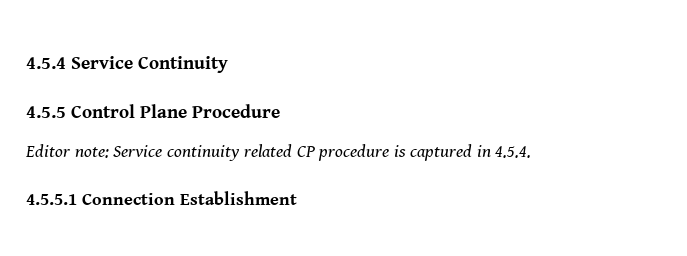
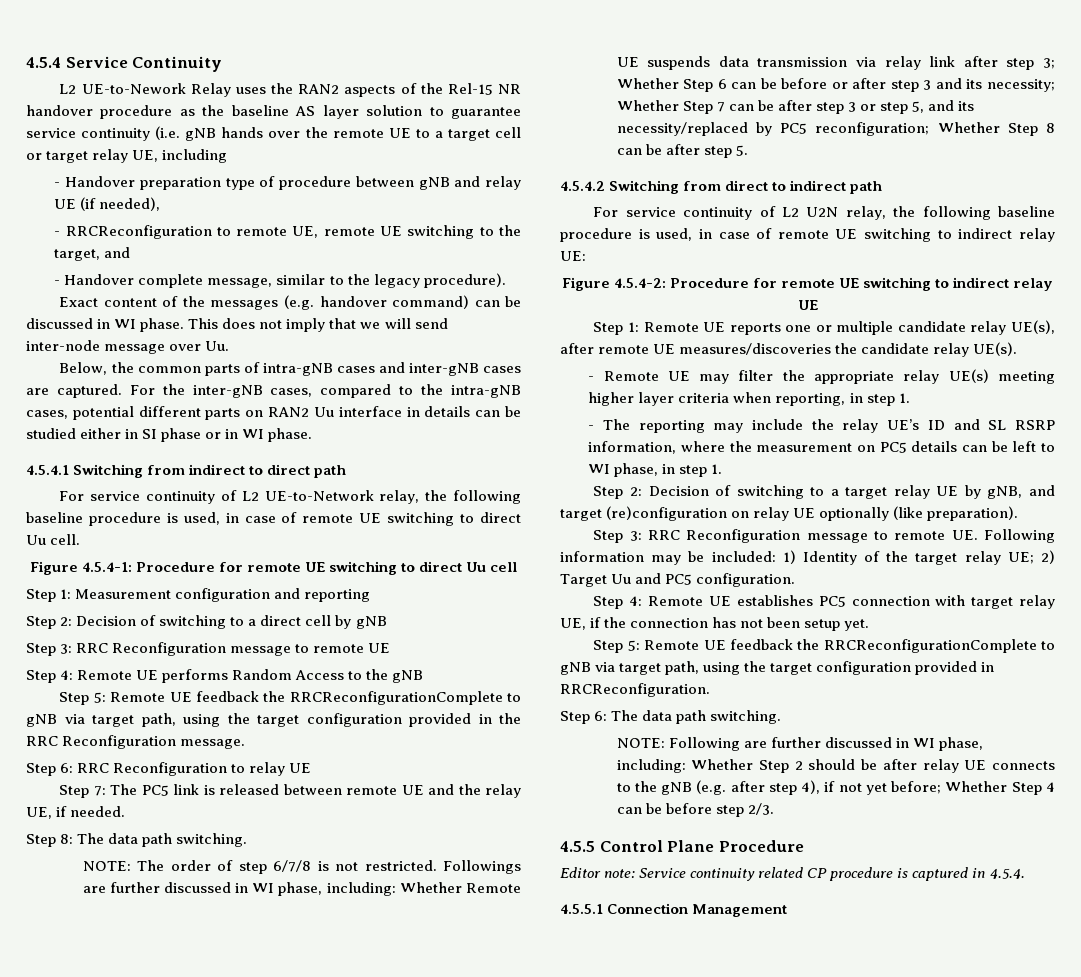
+ L2 UE-to-Nework Relay uses the RAN2 aspects of the Rel-15 NR handover procedure as the baseline AS layer solution to guarantee service continuity (i.e. gNB hands over the remote UE to a target cell or target relay UE, including
+ - Handover preparation type of procedure between gNB and relay UE (if needed),
+ - RRCReconfiguration to remote UE, remote UE switching to the target, and
+ - Handover complete message, similar to the legacy procedure).
+ Exact content of the messages (e.g. handover command) can be discussed in WI phase. This does not imply that we will send inter-node message over Uu.
+ Below, the common parts of intra-gNB cases and inter-gNB cases are captured. For the inter-gNB cases, compared to the intra-gNB cases, potential different parts on RAN2 Uu interface in details can be studied either in SI phase or in WI phase.
+ 4.5.4.1 Switching from indirect to direct path
+ For service continuity of L2 UE-to-Network relay, the following baseline procedure is used, in case of remote UE switching to direct Uu cell.
+ Figure 4.5.4-1: Procedure for remote UE switching to direct Uu cell
+ Step 1: Measurement configuration and reporting
+ Step 2: Decision of switching to a direct cell by gNB
+ Step 3: RRC Reconfiguration message to remote UE
+ Step 4: Remote UE performs Random Access to the gNB
+ Step 5: Remote UE feedback the RRCReconfigurationComplete to gNB via target path, using the target configuration provided in the RRC Reconfiguration message.
+ Step 6: RRC Reconfiguration to relay UE
+ Step 7: The PC5 link is released between remote UE and the relay UE, if needed.
+ Step 8: The data path switching.
+ NOTE: The order of step 6/7/8 is not restricted. Followings are further discussed in WI phase, including: Whether Remote UE suspends data transmission via relay link after step 3; Whether Step 6 can be before or after step 3 and its necessity; Whether Step 7 can be after step 3 or step 5, and its necessity/replaced by PC5 reconfiguration; Whether Step 8 can be after step 5.
+ 4.5.4.2 Switching from direct to indirect path
+ For service continuity of L2 U2N relay, the following baseline procedure is used, in case of remote UE switching to indirect relay UE:
+ Figure 4.5.4-2: Procedure for remote UE switching to indirect relay UE
+ Step 1: Remote UE reports one or multiple candidate relay UE(s), after remote UE measures/discoveries the candidate relay UE(s).
+ - Remote UE may filter the appropriate relay UE(s) meeting higher layer criteria when reporting, in step 1.
+ - The reporting may include the relay UE’s ID and SL RSRP information, where the measurement on PC5 details can be left to WI phase, in step 1.
+ Step 2: Decision of switching to a target relay UE by gNB, and target (re)configuration on relay UE optionally (like preparation).
+ Step 3: RRC Reconfiguration message to remote UE. Following information may be included: 1) Identity of the target relay UE; 2) Target Uu and PC5 configuration.
+ Step 4: Remote UE establishes PC5 connection with target relay UE, if the connection has not been setup yet.
+ Step 5: Remote UE feedback the RRCReconfigurationComplete to gNB via target path, using the target configuration provided in RRCReconfiguration.
+ Step 6: The data path switching.
+ NOTE: Following are further discussed in WI phase, including: Whether Step 2 should be after relay UE connects to the gNB (e.g. after step 4), if not yet before; Whether Step 4 can be before step 2/3.
- 4.5.5.1 Connection Establishment
+ 4.5.5.1 Connection Management

